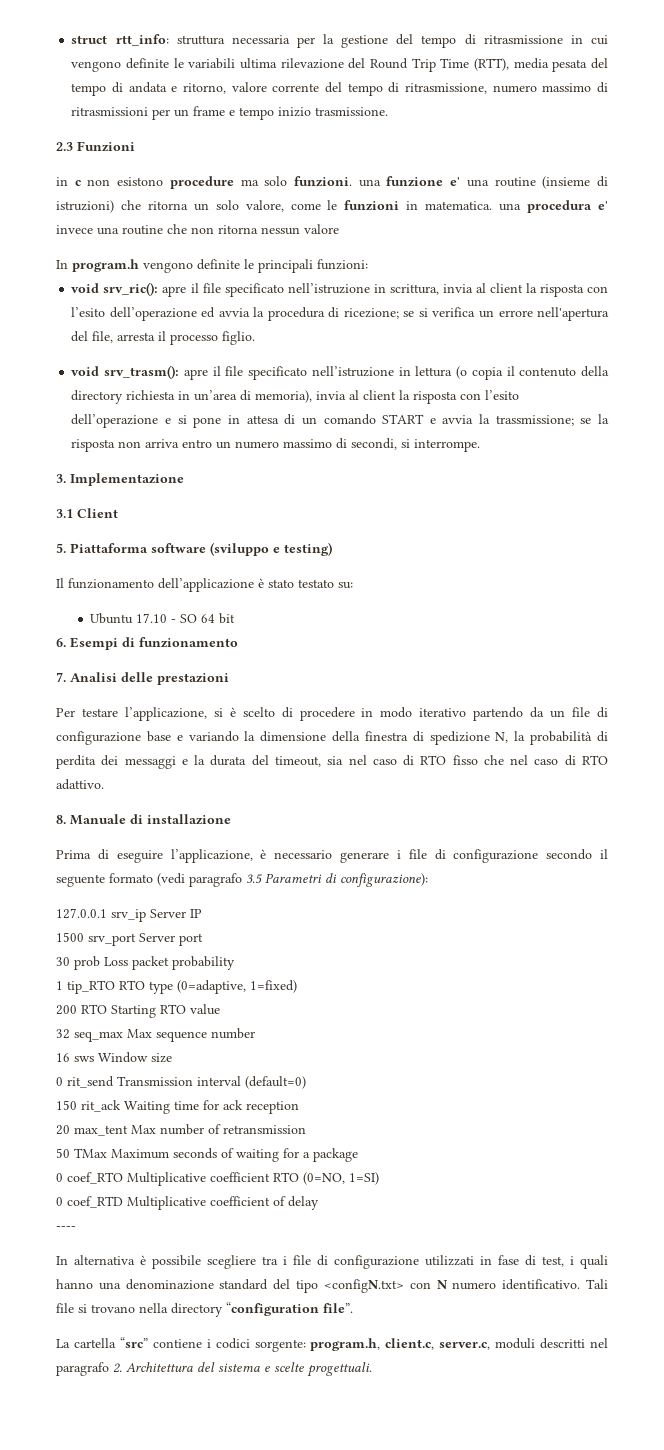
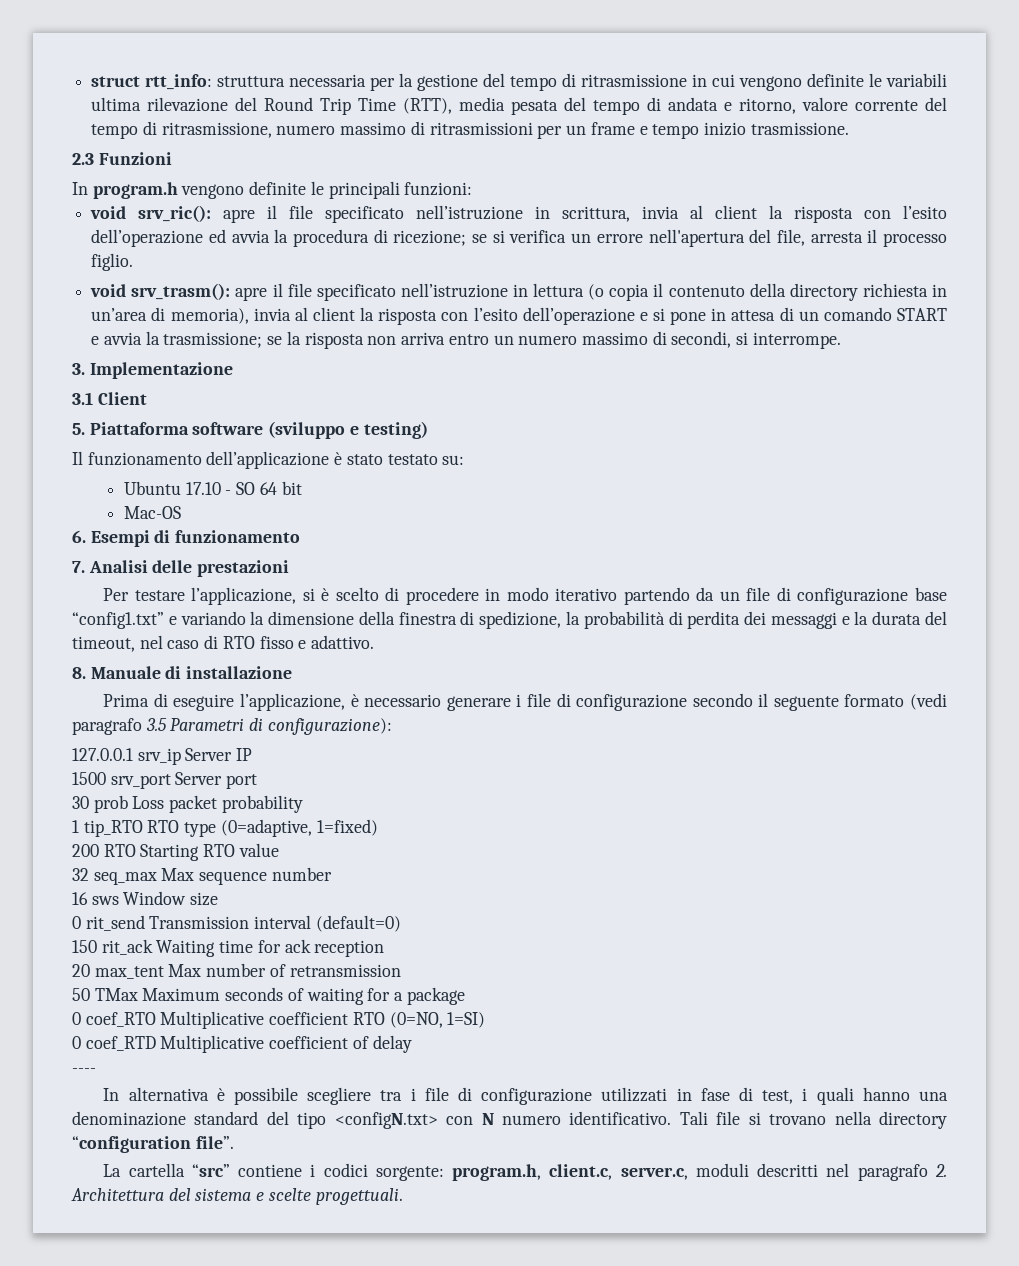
- in c non esistono procedure ma solo funzioni. una funzione e' una routine (insieme di istruzioni) che ritorna un solo valore, come le funzioni in matematica. una procedura e' invece una routine che non ritorna nessun valore
- void srv_trasm(): apre il file specificato nell’istruzione in lettura (o copia il contenuto della directory richiesta in un’area di memoria), invia al client la risposta con l’esito dell’operazione e si pone in attesa di un comando START e avvia la trassmissione; se la risposta non arriva entro un numero massimo di secondi, si interrompe.
+ void srv_trasm(): apre il file specificato nell’istruzione in lettura (o copia il contenuto della directory richiesta in un’area di memoria), invia al client la risposta con l’esito dell’operazione e si pone in attesa di un comando START e avvia la trasmissione; se la risposta non arriva entro un numero massimo di secondi, si interrompe.
+ Mac-OS
- Per testare l’applicazione, si è scelto di procedere in modo iterativo partendo da un file di configurazione base e variando la dimensione della finestra di spedizione N, la probabilità di perdita dei messaggi e la durata del timeout, sia nel caso di RTO fisso che nel caso di RTO adattivo.
+ Per testare l’applicazione, si è scelto di procedere in modo iterativo partendo da un file di configurazione base “config1.txt” e variando la dimensione della finestra di spedizione, la probabilità di perdita dei messaggi e la durata del timeout, nel caso di RTO fisso e adattivo.

